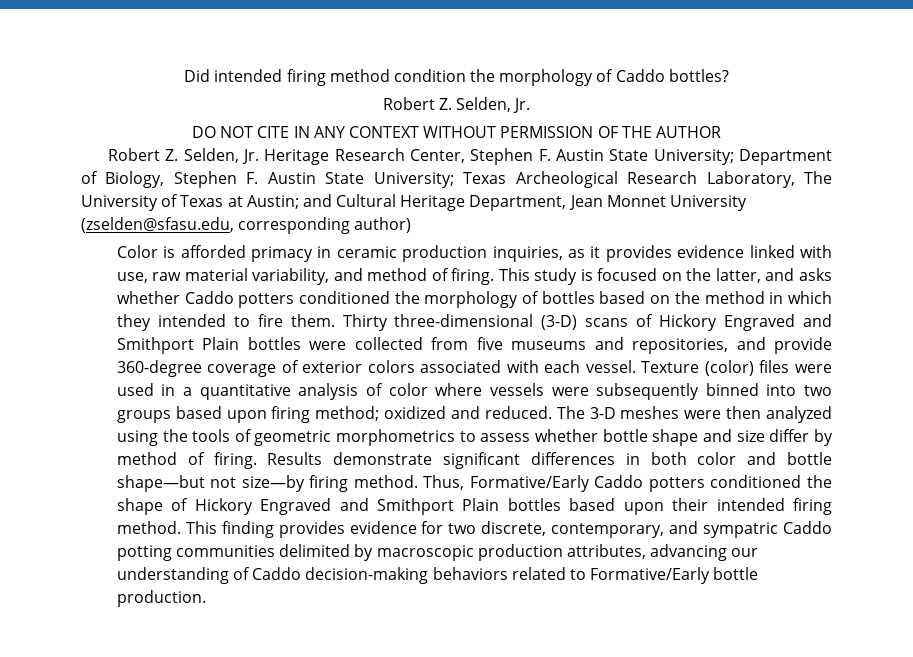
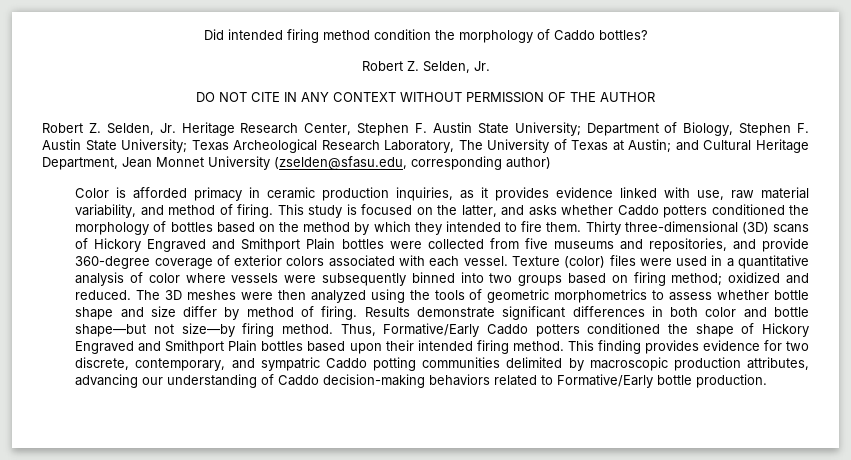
- This study is focused on the latter, and asks whether Caddo potters conditioned the morphology of bottles based on the method in which they intended to fire them.
+ This study is focused on the latter, and asks whether Caddo potters conditioned the morphology of bottles based on the method by which they intended to fire them.
- Thirty three-dimensional (3-D) scans of Hickory Engraved and Smithport Plain bottles were collected from five museums and repositories, and provide 360-degree coverage of exterior colors associated with each vessel.
+ Thirty three-dimensional (3D) scans of Hickory Engraved and Smithport Plain bottles were collected from five museums and repositories, and provide 360-degree coverage of exterior colors associated with each vessel.
- Texture (color) files were used in a quantitative analysis of color where vessels were subsequently binned into two groups based upon firing method; oxidized and reduced.
+ Texture (color) files were used in a quantitative analysis of color where vessels were subsequently binned into two groups based on firing method; oxidized and reduced.
- The 3-D meshes were then analyzed using the tools of geometric morphometrics to assess whether bottle shape and size differ by method of firing.
+ The 3D meshes were then analyzed using the tools of geometric morphometrics to assess whether bottle shape and size differ by method of firing.

